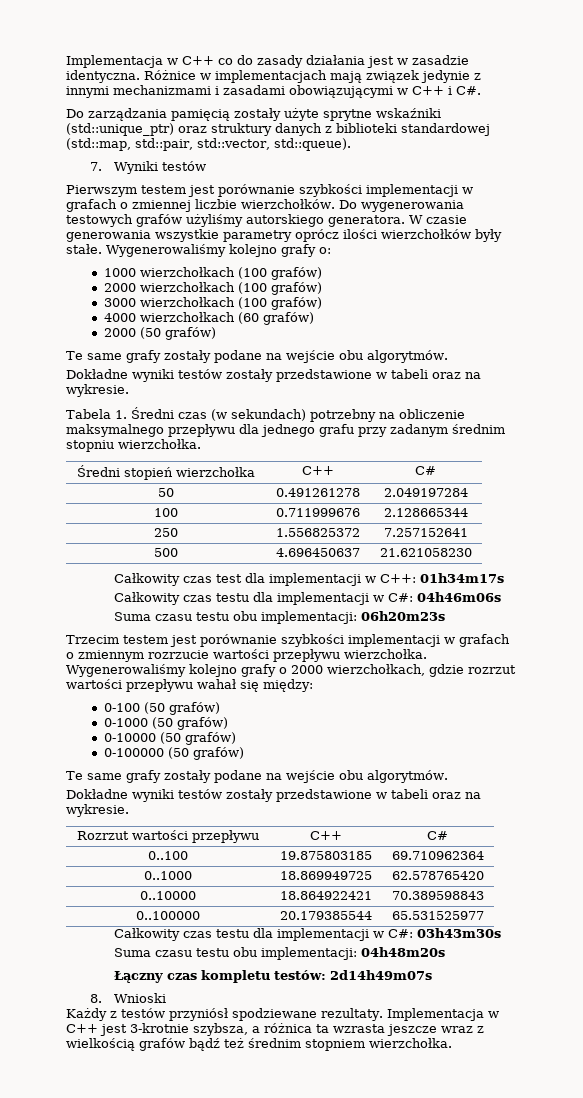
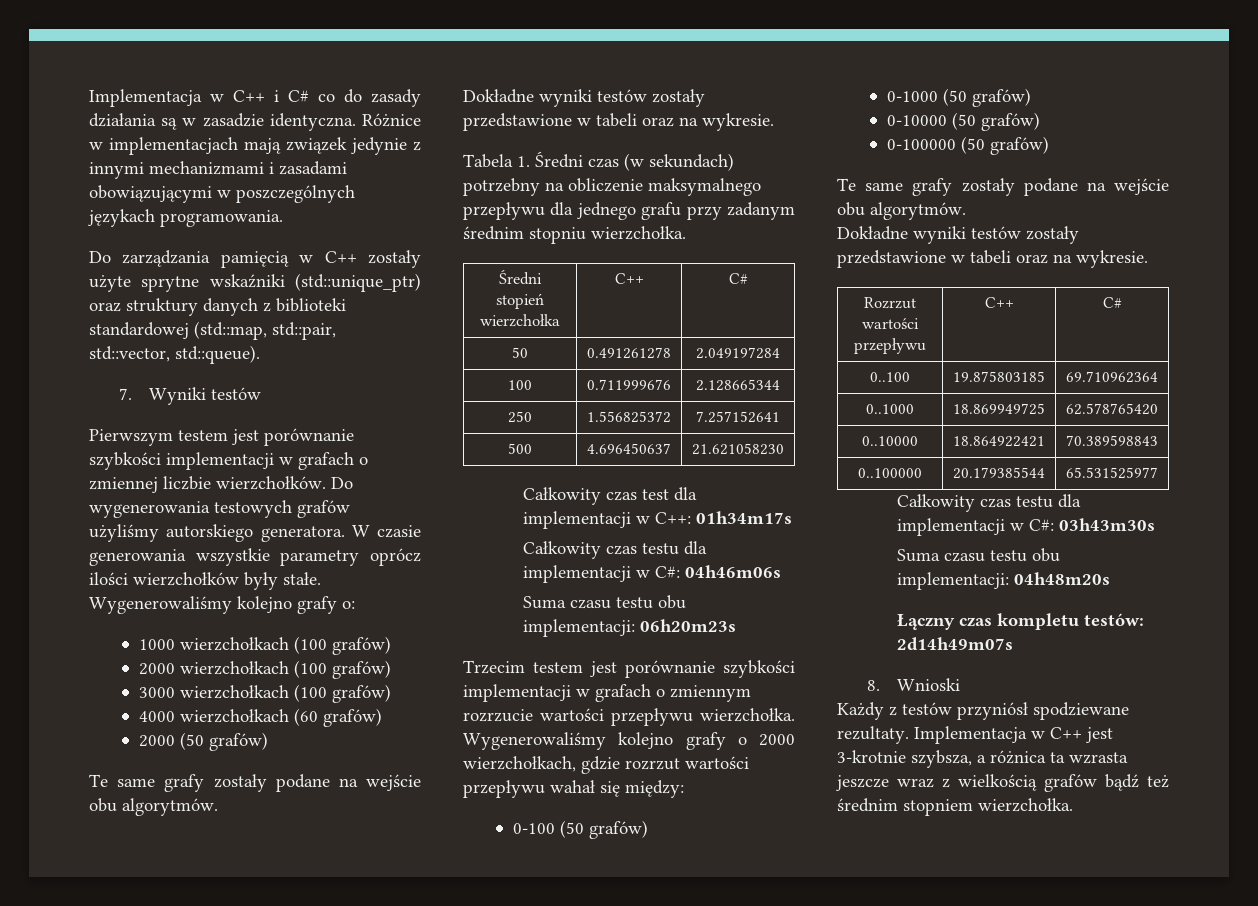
- Implementacja w C++ co do zasady działania jest w zasadzie identyczna.
+ Implementacja w C++ i C# co do zasady działania są w zasadzie identyczna.
- Różnice w implementacjach mają związek jedynie z innymi mechanizmami i zasadami obowiązującymi w C++ i C#.
+ Różnice w implementacjach mają związek jedynie z innymi mechanizmami i zasadami obowiązującymi w poszczególnych językach programowania.
- Do zarządzania pamięcią zostały użyte sprytne wskaźniki (std::unique_ptr) oraz struktury danych z biblioteki standardowej (std::map, std::pair, std::vector, std::queue).
+ Do zarządzania pamięcią w C++ zostały użyte sprytne wskaźniki (std::unique_ptr) oraz struktury danych z biblioteki standardowej (std::map, std::pair, std::vector, std::queue).

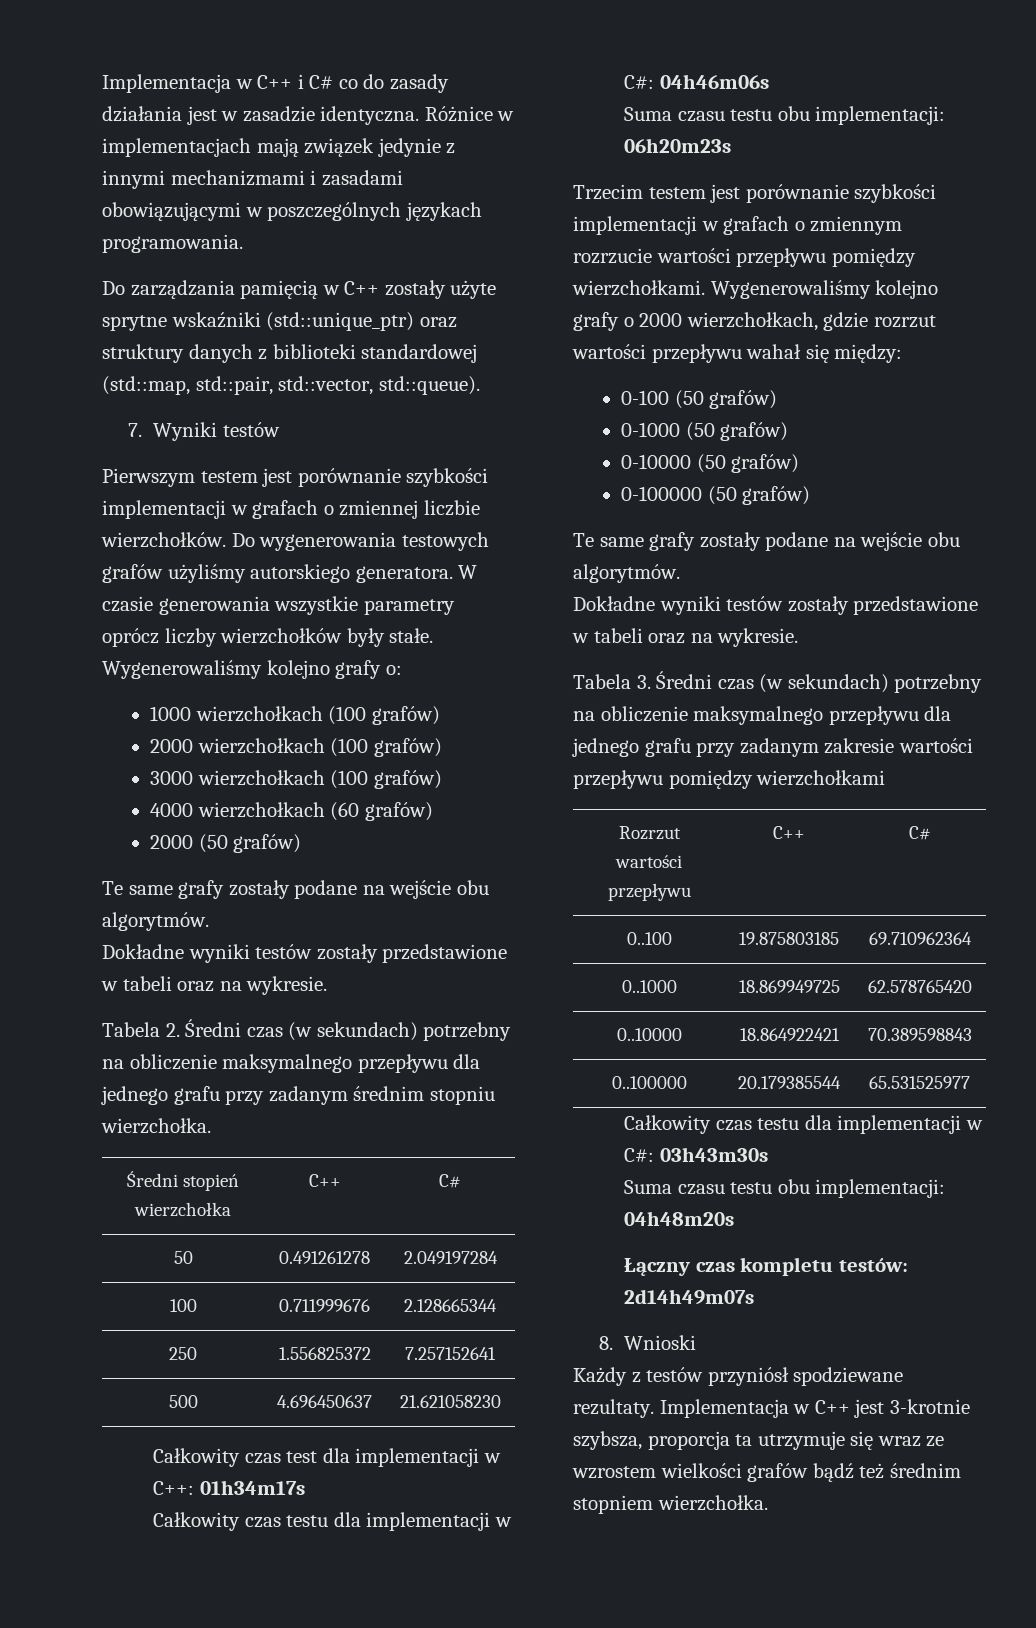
- Implementacja w C++ i C# co do zasady działania są w zasadzie identyczna.
+ Implementacja w C++ i C# co do zasady działania jest w zasadzie identyczna.
- W czasie generowania wszystkie parametry oprócz ilości wierzchołków były stałe.
+ W czasie generowania wszystkie parametry oprócz liczby wierzchołków były stałe.
- Tabela 1. Średni czas (w sekundach) potrzebny na obliczenie maksymalnego przepływu dla jednego grafu przy zadanym średnim stopniu wierzchołka.
+ Tabela 2. Średni czas (w sekundach) potrzebny na obliczenie maksymalnego przepływu dla jednego grafu przy zadanym średnim stopniu wierzchołka.
- Trzecim testem jest porównanie szybkości implementacji w grafach o zmiennym rozrzucie wartości przepływu wierzchołka.
+ Trzecim testem jest porównanie szybkości implementacji w grafach o zmiennym rozrzucie wartości przepływu pomiędzy wierzchołkami.
+ Tabela 3. Średni czas (w sekundach) potrzebny na obliczenie maksymalnego przepływu dla jednego grafu przy zadanym zakresie wartości przepływu pomiędzy wierzchołkami
- Implementacja w C++ jest 3-krotnie szybsza, a różnica ta wzrasta jeszcze wraz z wielkością grafów bądź też średnim stopniem wierzchołka.
+ Implementacja w C++ jest 3-krotnie szybsza, proporcja ta utrzymuje się wraz ze wzrostem wielkości grafów bądź też średnim stopniem wierzchołka.

